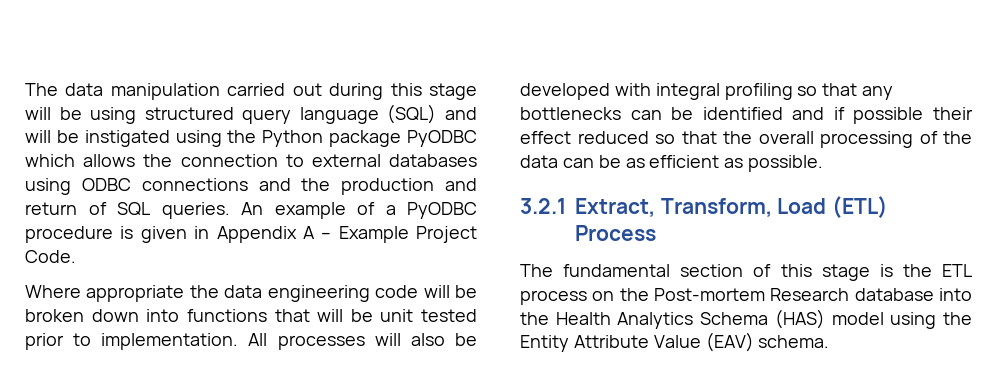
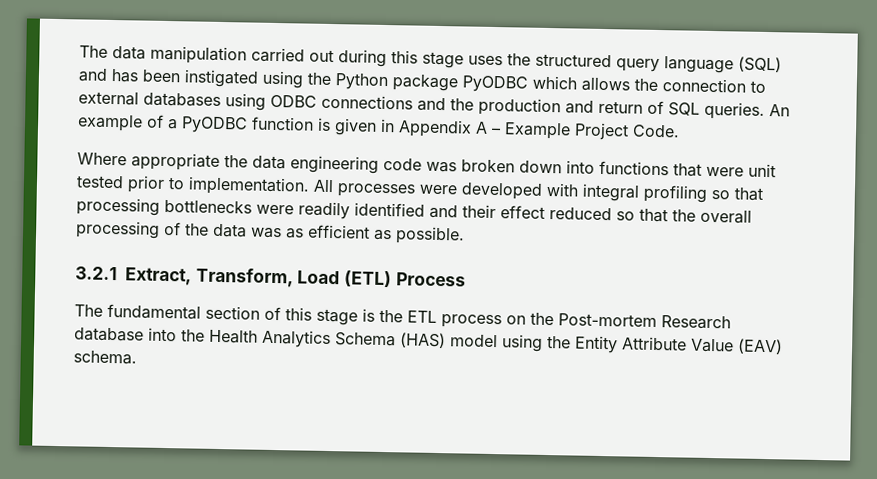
- The data manipulation carried out during this stage will be using structured query language (SQL) and will be instigated using the Python package PyODBC which allows the connection to external databases using ODBC connections and the production and return of SQL queries.
+ The data manipulation carried out during this stage uses the structured query language (SQL) and has been instigated using the Python package PyODBC which allows the connection to external databases using ODBC connections and the production and return of SQL queries.
- An example of a PyODBC procedure is given in Appendix A – Example Project Code.
+ An example of a PyODBC function is given in Appendix A – Example Project Code.
- Where appropriate the data engineering code will be broken down into functions that will be unit tested prior to implementation.
+ Where appropriate the data engineering code was broken down into functions that were unit tested prior to implementation.
- All processes will also be developed with integral profiling so that any bottlenecks can be identified and if possible their effect reduced so that the overall processing of the data can be as efficient as possible.
+ All processes were developed with integral profiling so that processing bottlenecks were readily identified and their effect reduced so that the overall processing of the data was as efficient as possible.

